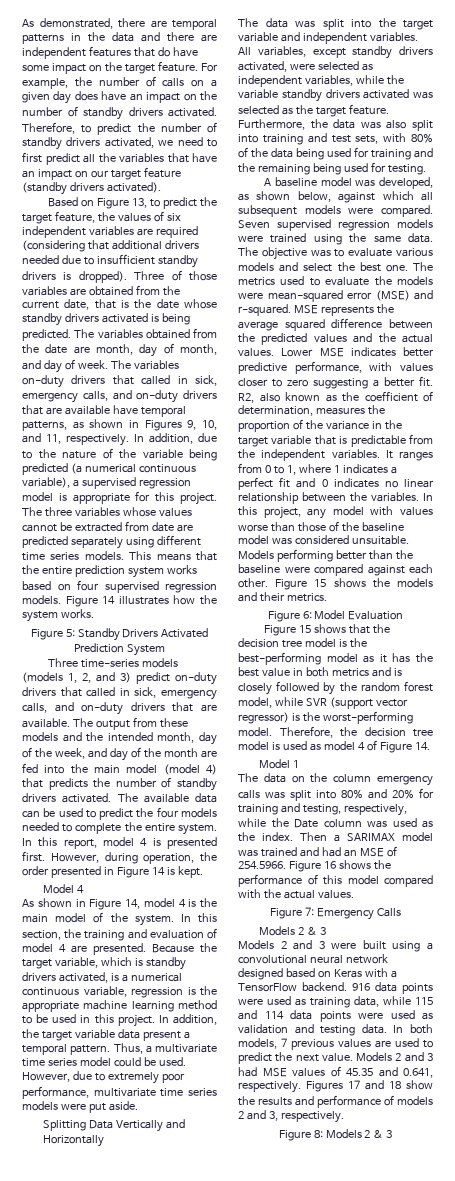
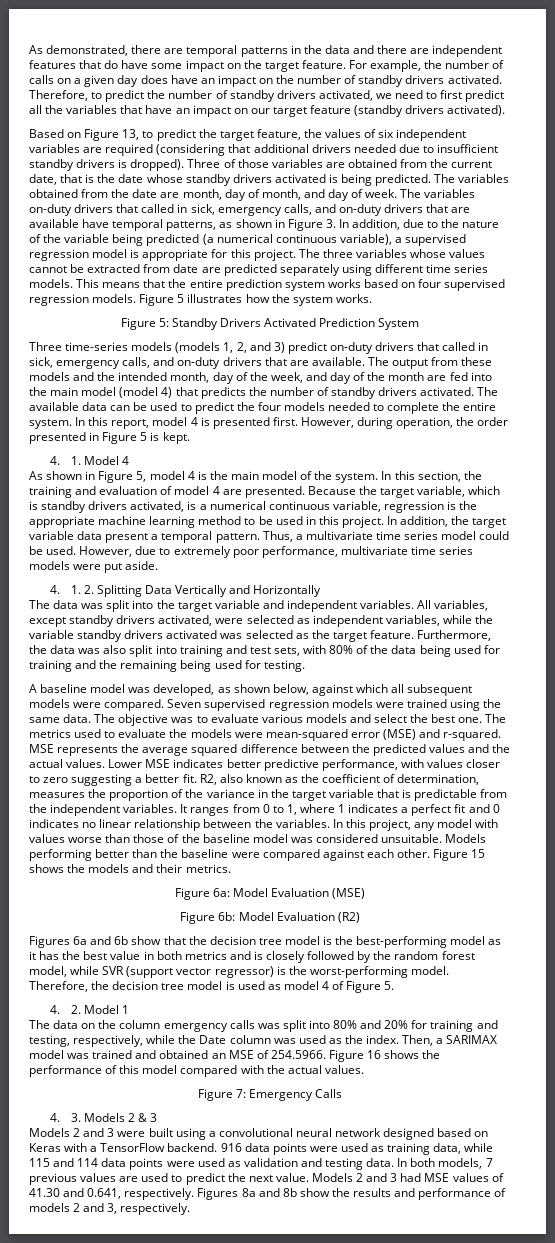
- The variables on-duty drivers that called in sick, emergency calls, and on-duty drivers that are available have temporal patterns, as shown in Figures 9, 10, and 11, respectively. In addition, due to the nature of the variable being predicted (a numerical continuous variable), a supervised regression model is appropriate for this project.
+ The variables on-duty drivers that called in sick, emergency calls, and on-duty drivers that are available have temporal patterns, as shown in Figure 3. In addition, due to the nature of the variable being predicted (a numerical continuous variable), a supervised regression model is appropriate for this project.
- Figure 14 illustrates how the system works.
+ Figure 5 illustrates how the system works.
- However, during operation, the order presented in Figure 14 is kept.
+ However, during operation, the order presented in Figure 5 is kept.
- Model 4
+ 4. 1. Model 4
- As shown in Figure 14, model 4 is the main model of the system.
+ As shown in Figure 5, model 4 is the main model of the system.
- Splitting Data Vertically and Horizontally
+ 4. 1. 2. Splitting Data Vertically and Horizontally
- Figure 6: Model Evaluation
- Figure 15 shows that the decision tree model is the best-performing model as it has the best value in both metrics and is closely followed by the random forest model, while SVR (support vector regressor) is the worst-performing model.
+ Figure 6a: Model Evaluation (MSE)
+ Figure 6b: Model Evaluation (R2)
+ Figures 6a and 6b show that the decision tree model is the best-performing model as it has the best value in both metrics and is closely followed by the random forest model, while SVR (support vector regressor) is the worst-performing model.
- Therefore, the decision tree model is used as model 4 of Figure 14.
- Model 1
+ Therefore, the decision tree model is used as model 4 of Figure 5.
+ 4. 2. Model 1
- Then a SARIMAX model was trained and had an MSE of 254.5966. Figure 16 shows the performance of this model compared with the actual values.
+ Then, a SARIMAX model was trained and obtained an MSE of 254.5966. Figure 16 shows the performance of this model compared with the actual values.
  Figure 7: Emergency Calls
- Models 2 & 3
+ 4. 3. Models 2 & 3
- Models 2 and 3 had MSE values of 45.35 and 0.641, respectively.
+ Models 2 and 3 had MSE values of 41.30 and 0.641, respectively.
- Figures 17 and 18 show the results and performance of models 2 and 3, respectively.
+ Figures 8a and 8b show the results and performance of models 2 and 3, respectively.
- Figure 8: Models 2 & 3

